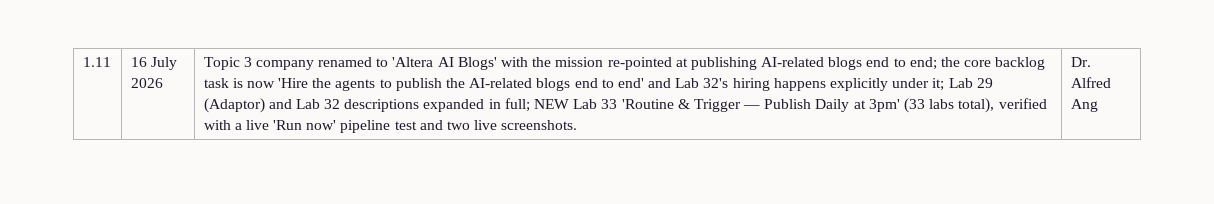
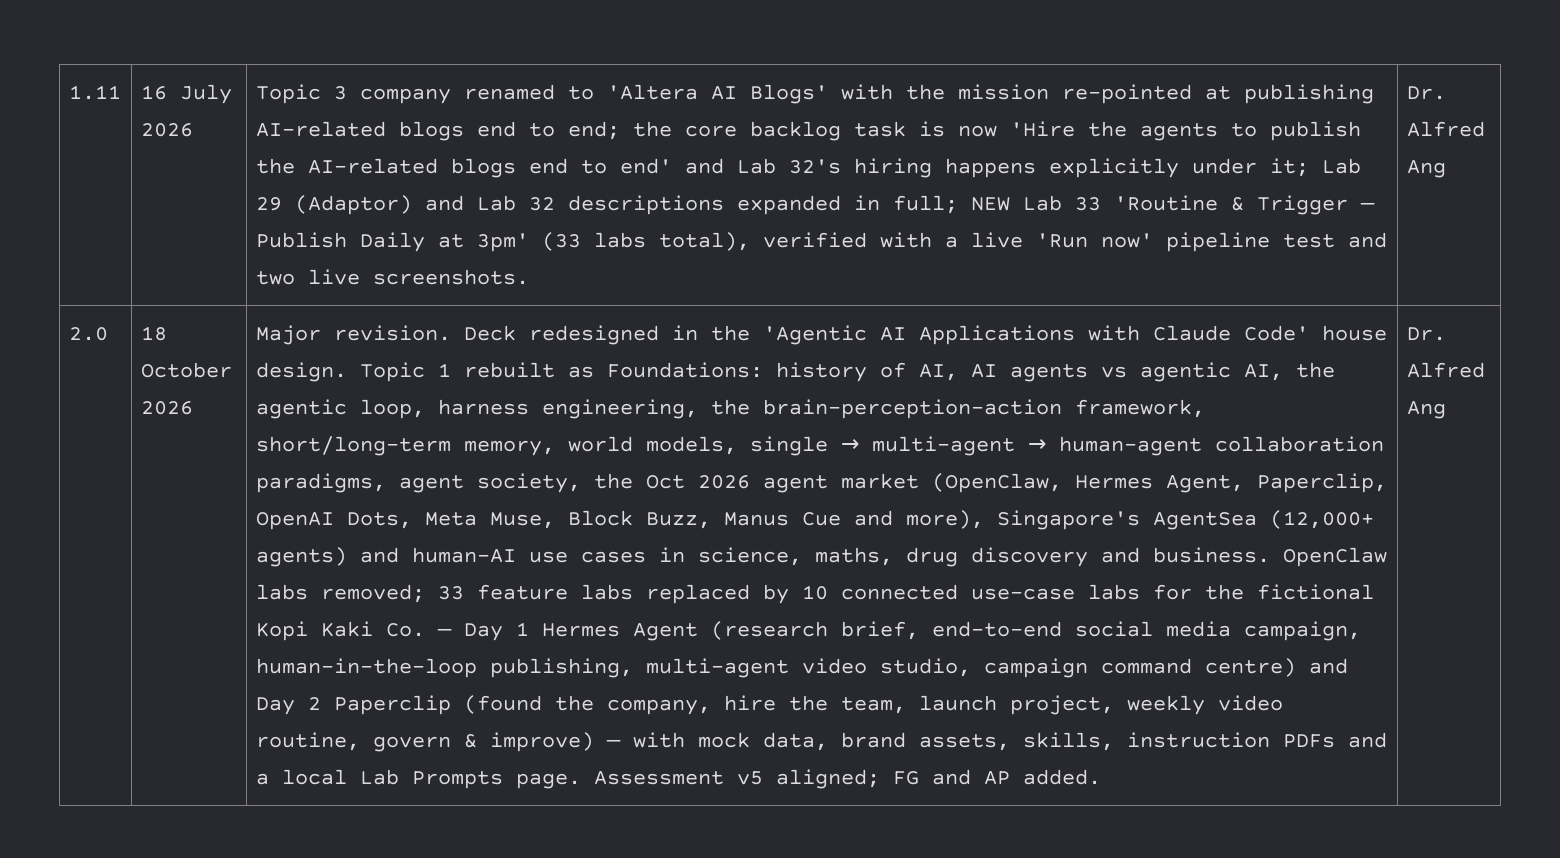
+ 2.0 | 18 October 2026 | Major revision. Deck redesigned in the 'Agentic AI Applications with Claude Code' house design. Topic 1 rebuilt as Foundations: history of AI, AI agents vs agentic AI, the agentic loop, harness engineering, the brain–perception–action framework, short/long-term memory, world models, single → multi-agent → human–agent collaboration paradigms, agent society, the Oct 2026 agent market (OpenClaw, Hermes Agent, Paperclip, OpenAI Dots, Meta Muse, Block Buzz, Manus Cue and more), Singapore's AgentSea (12,000+ agents) and human–AI use cases in science, maths, drug discovery and business. OpenClaw labs removed; 33 feature labs replaced by 10 connected use-case labs for the fictional Kopi Kaki Co. — Day 1 Hermes Agent (research brief, end-to-end social media campaign, human-in-the-loop publishing, multi-agent video studio, campaign command centre) and Day 2 Paperclip (found the company, hire the team, launch project, weekly video routine, govern & improve) — with mock data, brand assets, skills, instruction PDFs and a local Lab Prompts page. Assessment v5 aligned; FG and AP added. | Dr. Alfred Ang

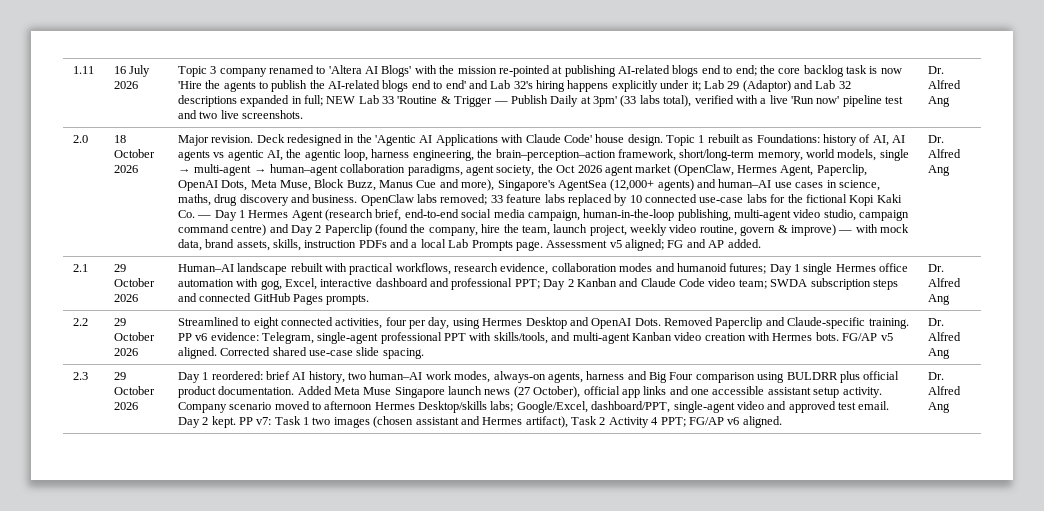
+ 2.1 | 29 October 2026 | Human–AI landscape rebuilt with practical workflows, research evidence, collaboration modes and humanoid futures; Day 1 single Hermes office automation with gog, Excel, interactive dashboard and professional PPT; Day 2 Kanban and Claude Code video team; SWDA subscription steps and connected GitHub Pages prompts. | Dr. Alfred Ang
+ 2.2 | 29 October 2026 | Streamlined to eight connected activities, four per day, using Hermes Desktop and OpenAI Dots. Removed Paperclip and Claude-specific training. PP v6 evidence: Telegram, single-agent professional PPT with skills/tools, and multi-agent Kanban video creation with Hermes bots. FG/AP v5 aligned. Corrected shared use-case slide spacing. | Dr. Alfred Ang
+ 2.3 | 29 October 2026 | Day 1 reordered: brief AI history, two human–AI work modes, always-on agents, harness and Big Four comparison using BULDRR plus official product documentation. Added Meta Muse Singapore launch news (27 October), official app links and one accessible assistant setup activity. Company scenario moved to afternoon Hermes Desktop/skills labs; Google/Excel, dashboard/PPT, single-agent video and approved test email. Day 2 kept. PP v7: Task 1 two images (chosen assistant and Hermes artifact), Task 2 Activity 4 PPT; FG/AP v6 aligned. | Dr. Alfred Ang

